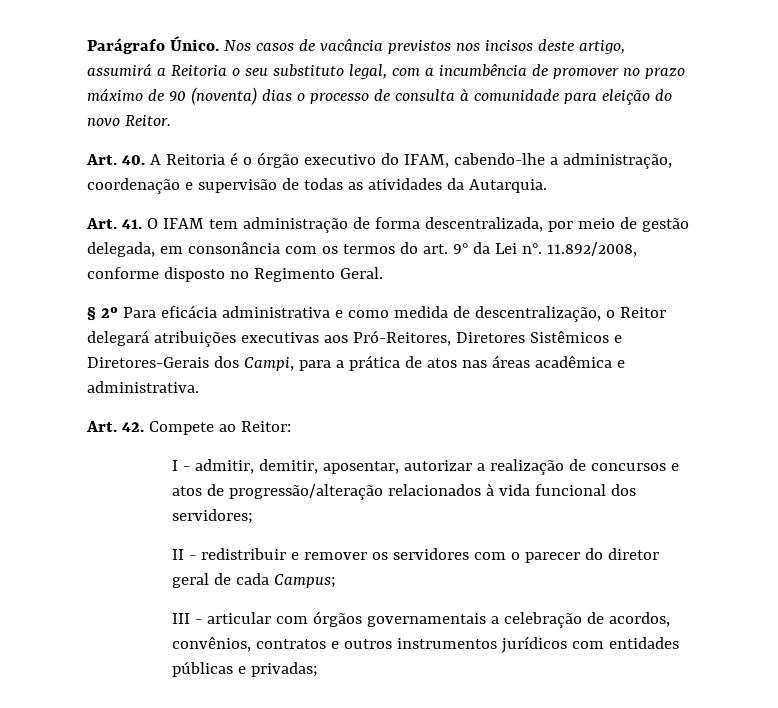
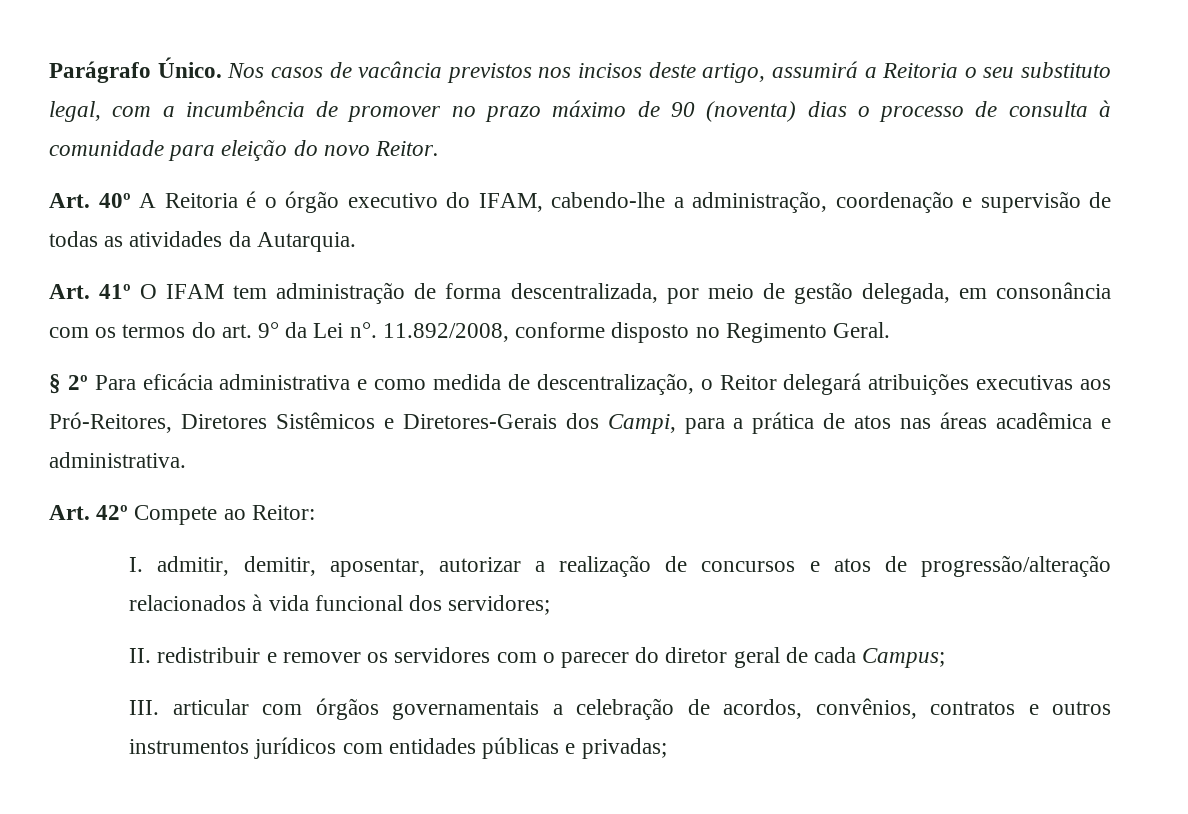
- Art. 40. A Reitoria é o órgão executivo do IFAM, cabendo-lhe a administração, coordenação e supervisão de todas as atividades da Autarquia.
+ Art. 40º A Reitoria é o órgão executivo do IFAM, cabendo-lhe a administração, coordenação e supervisão de todas as atividades da Autarquia.
- Art. 41. O IFAM tem administração de forma descentralizada, por meio de gestão delegada, em consonância com os termos do art. 9° da Lei n°.
+ Art. 41º O IFAM tem administração de forma descentralizada, por meio de gestão delegada, em consonância com os termos do art. 9° da Lei n°.
- Art. 42. Compete ao Reitor:
+ Art. 42º Compete ao Reitor:
- I - admitir, demitir, aposentar, autorizar a realização de concursos e atos de progressão/alteração relacionados à vida funcional dos servidores;
+ I. admitir, demitir, aposentar, autorizar a realização de concursos e atos de progressão/alteração relacionados à vida funcional dos servidores;
- II - redistribuir e remover os servidores com o parecer do diretor geral de cada Campus;
+ II. redistribuir e remover os servidores com o parecer do diretor geral de cada Campus;
- III - articular com órgãos governamentais a celebração de acordos, convênios, contratos e outros instrumentos jurídicos com entidades públicas e privadas;
+ III. articular com órgãos governamentais a celebração de acordos, convênios, contratos e outros instrumentos jurídicos com entidades públicas e privadas;

